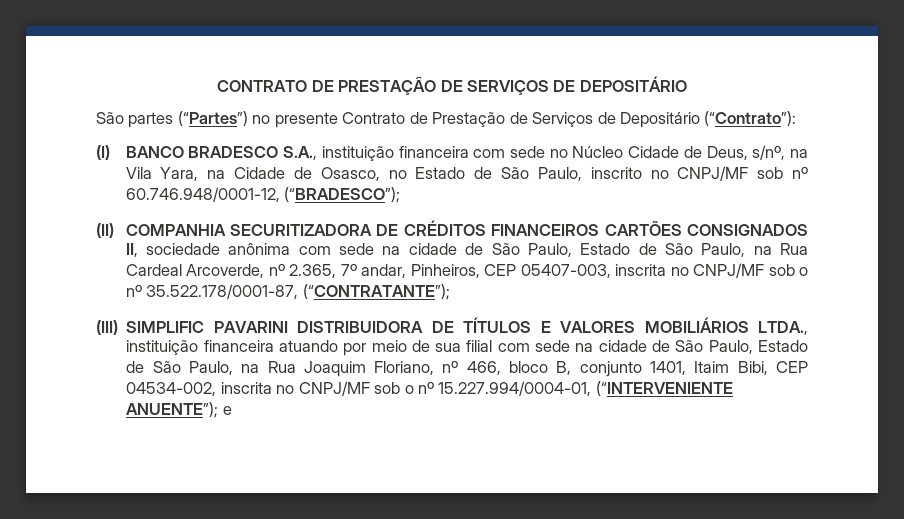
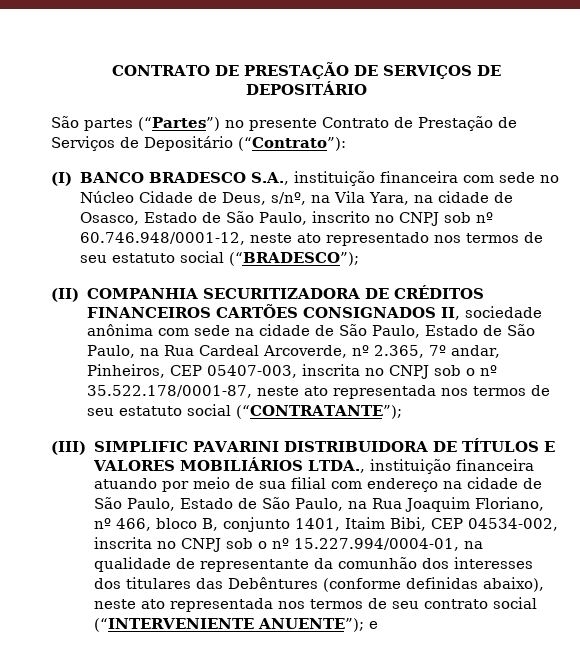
- (I) BANCO BRADESCO S.A., instituição financeira com sede no Núcleo Cidade de Deus, s/nº, na Vila Yara, na Cidade de Osasco, no Estado de São Paulo, inscrito no CNPJ/MF sob nº 60.746.948/0001-12, (“BRADESCO”);
+ (I) BANCO BRADESCO S.A., instituição financeira com sede no Núcleo Cidade de Deus, s/nº, na Vila Yara, na cidade de Osasco, Estado de São Paulo, inscrito no CNPJ sob nº 60.746.948/0001-12, neste ato representado nos termos de seu estatuto social (“BRADESCO”);
- (II) COMPANHIA SECURITIZADORA DE CRÉDITOS FINANCEIROS CARTÕES CONSIGNADOS II, sociedade anônima com sede na cidade de São Paulo, Estado de São Paulo, na Rua Cardeal Arcoverde, nº 2.365, 7º andar, Pinheiros, CEP 05407-003, inscrita no CNPJ/MF sob o nº 35.522.178/0001-87, (“CONTRATANTE”);
+ (II) COMPANHIA SECURITIZADORA DE CRÉDITOS FINANCEIROS CARTÕES CONSIGNADOS II, sociedade anônima com sede na cidade de São Paulo, Estado de São Paulo, na Rua Cardeal Arcoverde, nº 2.365, 7º andar, Pinheiros, CEP 05407-003, inscrita no CNPJ sob o nº 35.522.178/0001-87, neste ato representada nos termos de seu estatuto social (“CONTRATANTE”);
- (III) SIMPLIFIC PAVARINI DISTRIBUIDORA DE TÍTULOS E VALORES MOBILIÁRIOS LTDA., instituição financeira atuando por meio de sua filial com sede na cidade de São Paulo, Estado de São Paulo, na Rua Joaquim Floriano, nº 466, bloco B, conjunto 1401, Itaim Bibi, CEP 04534-002, inscrita no CNPJ/MF sob o nº 15.227.994/0004-01, (“INTERVENIENTE ANUENTE”); e
+ (III) SIMPLIFIC PAVARINI DISTRIBUIDORA DE TÍTULOS E VALORES MOBILIÁRIOS LTDA., instituição financeira atuando por meio de sua filial com endereço na cidade de São Paulo, Estado de São Paulo, na Rua Joaquim Floriano, nº 466, bloco B, conjunto 1401, Itaim Bibi, CEP 04534-002, inscrita no CNPJ sob o nº 15.227.994/0004-01, na qualidade de representante da comunhão dos interesses dos titulares das Debêntures (conforme definidas abaixo), neste ato representada nos termos de seu contrato social (“INTERVENIENTE ANUENTE”); e

